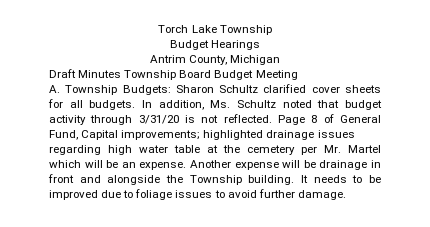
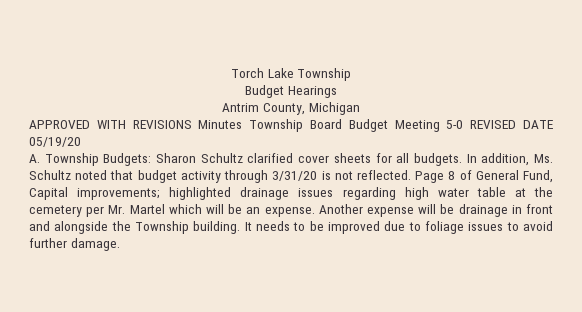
- Draft Minutes Township Board Budget Meeting
+ APPROVED WITH REVISIONS Minutes Township Board Budget Meeting 5-0 REVISED DATE 05/19/20

